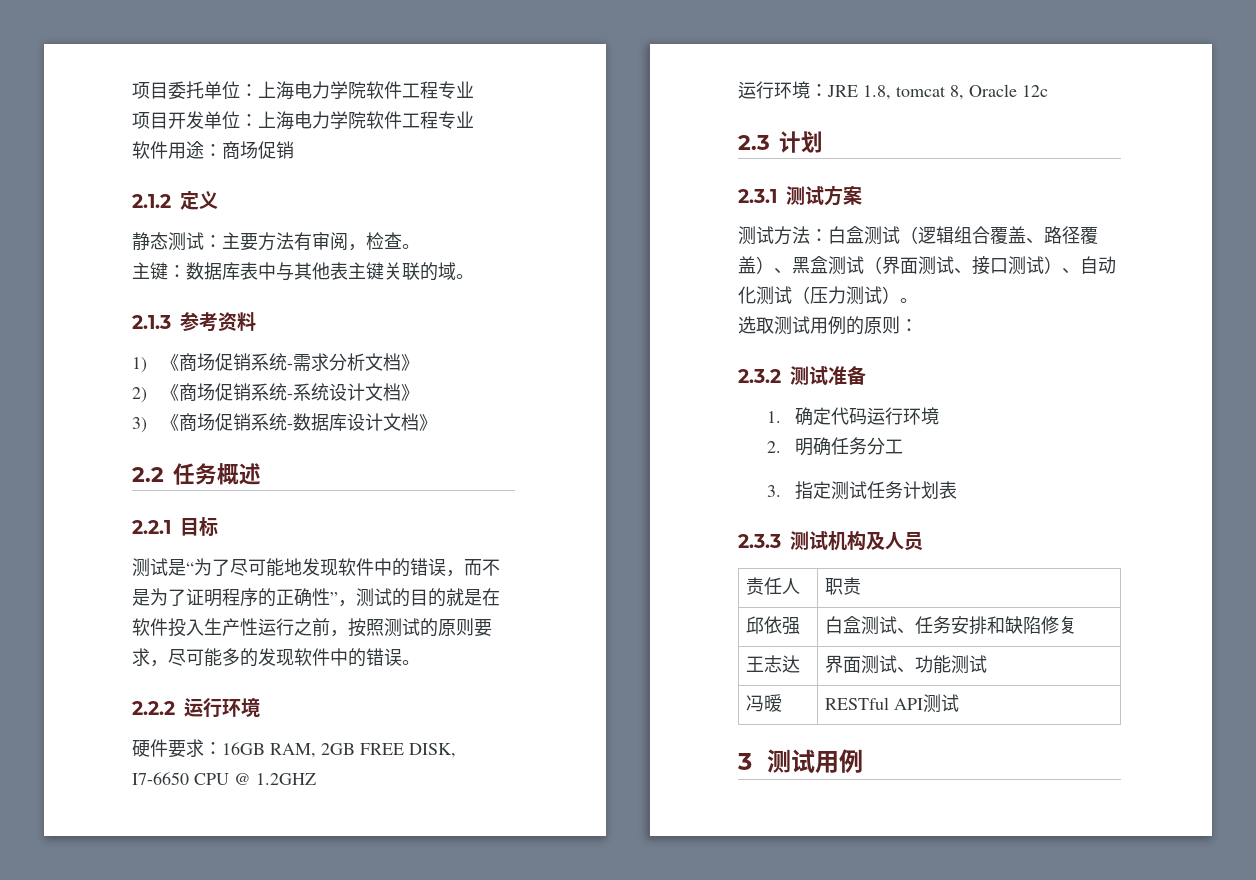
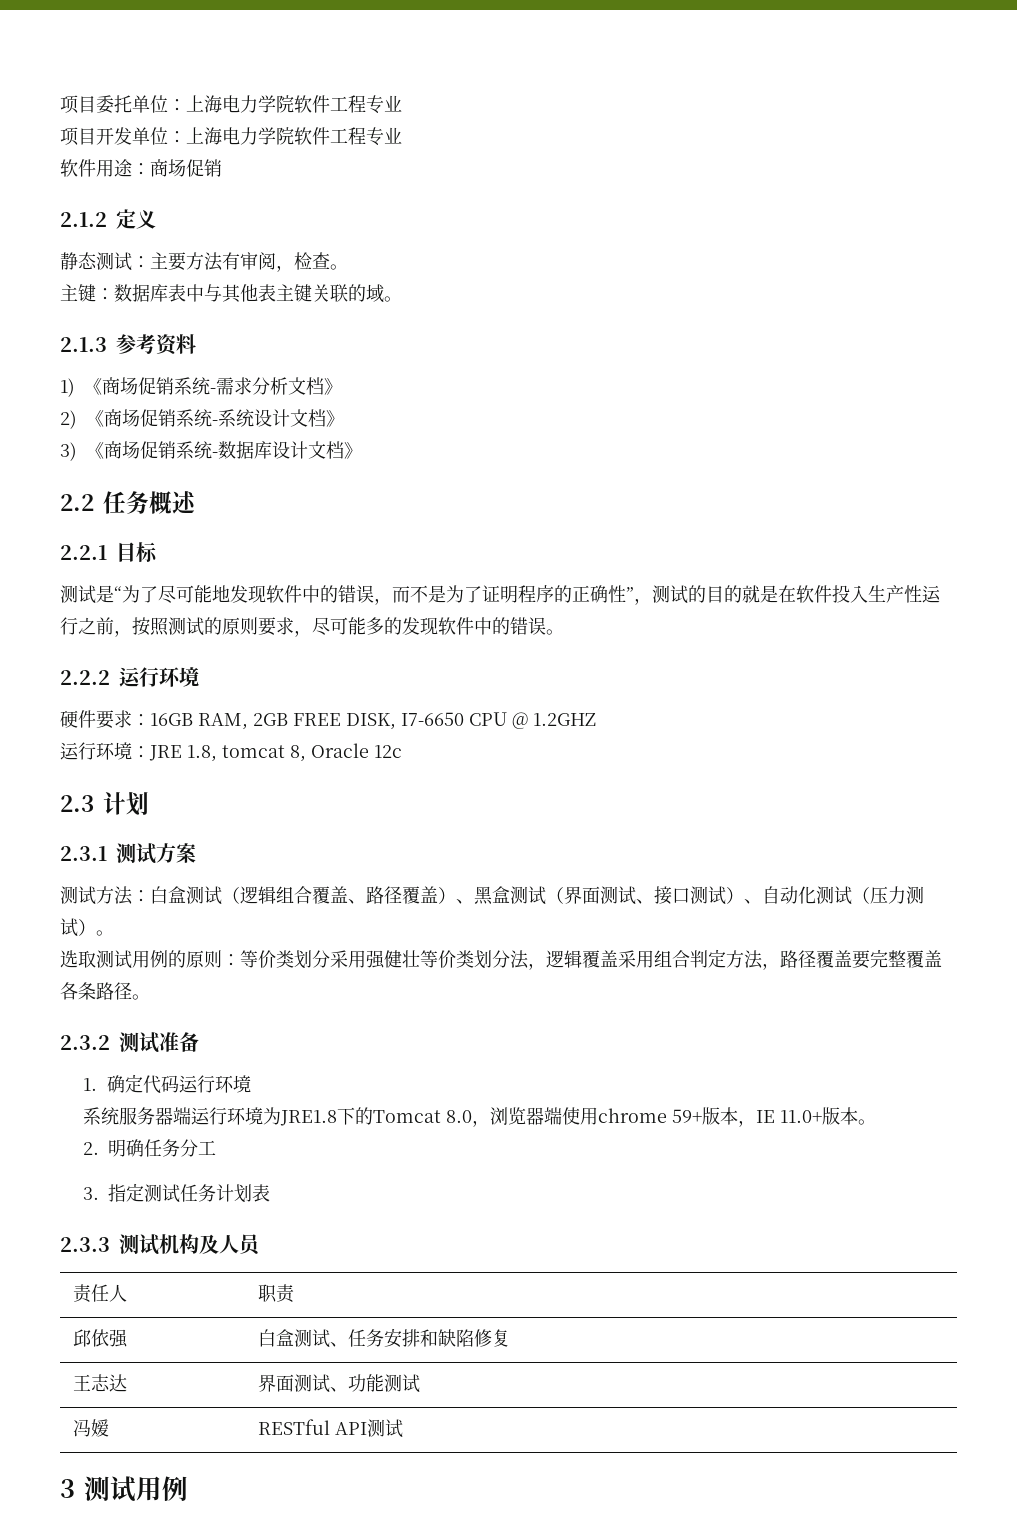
- 选取测试用例的原则：
+ 选取测试用例的原则：等价类划分采用强健壮等价类划分法，逻辑覆盖采用组合判定方法，路径覆盖要完整覆盖各条路径。
+ 系统服务器端运行环境为JRE1.8下的Tomcat 8.0，浏览器端使用chrome 59+版本，IE 11.0+版本。
- 冯暧 | RESTful API测试
+ 冯嫒 | RESTful API测试

